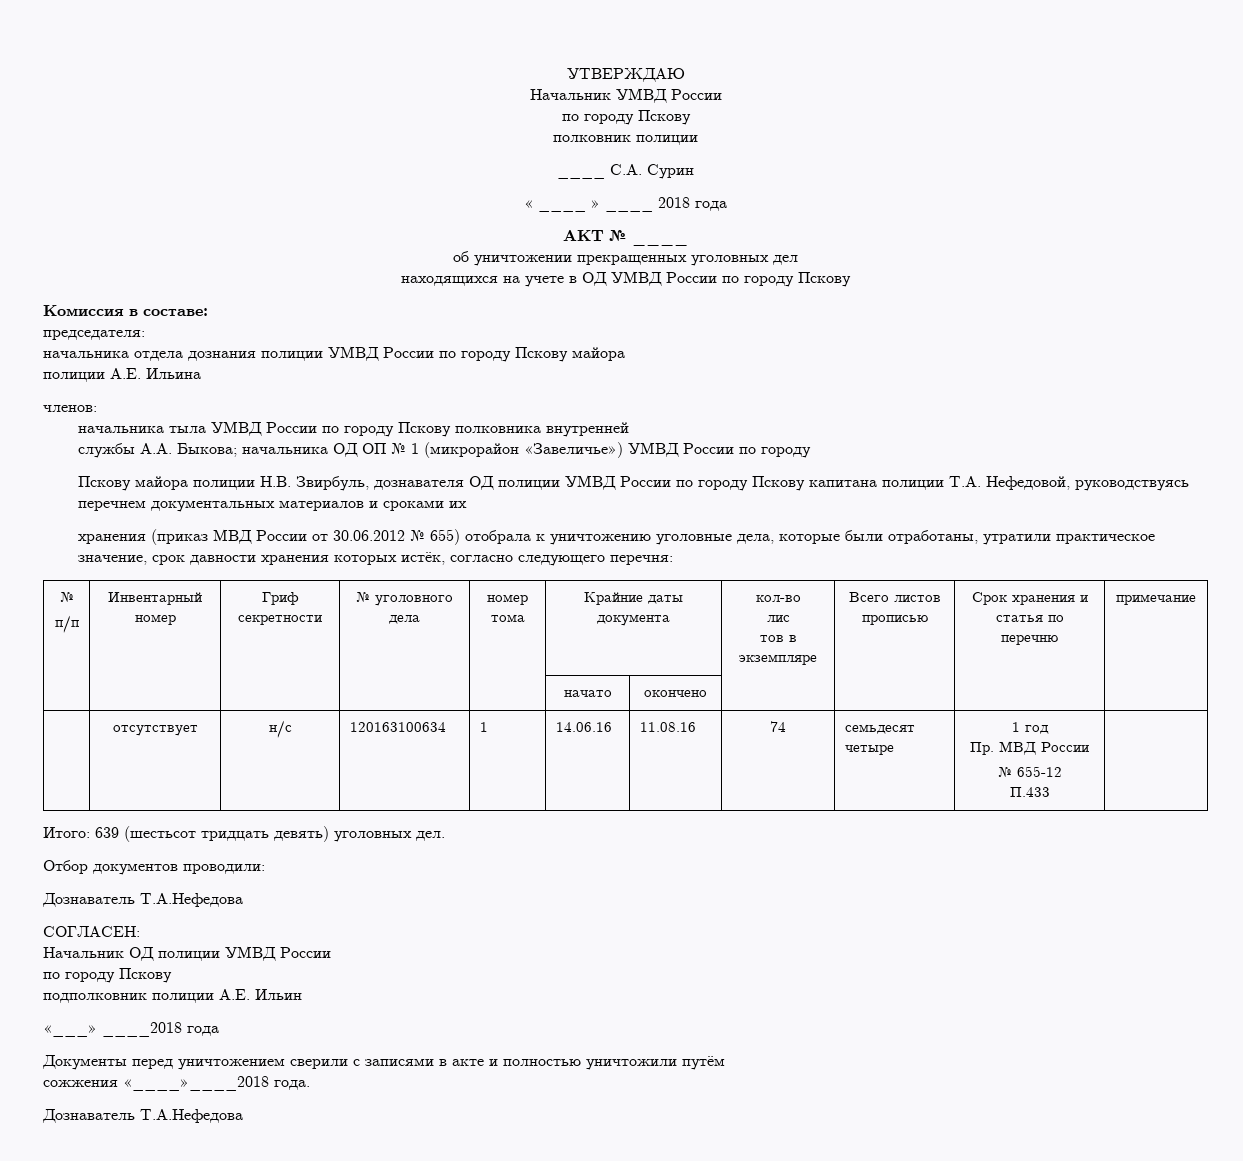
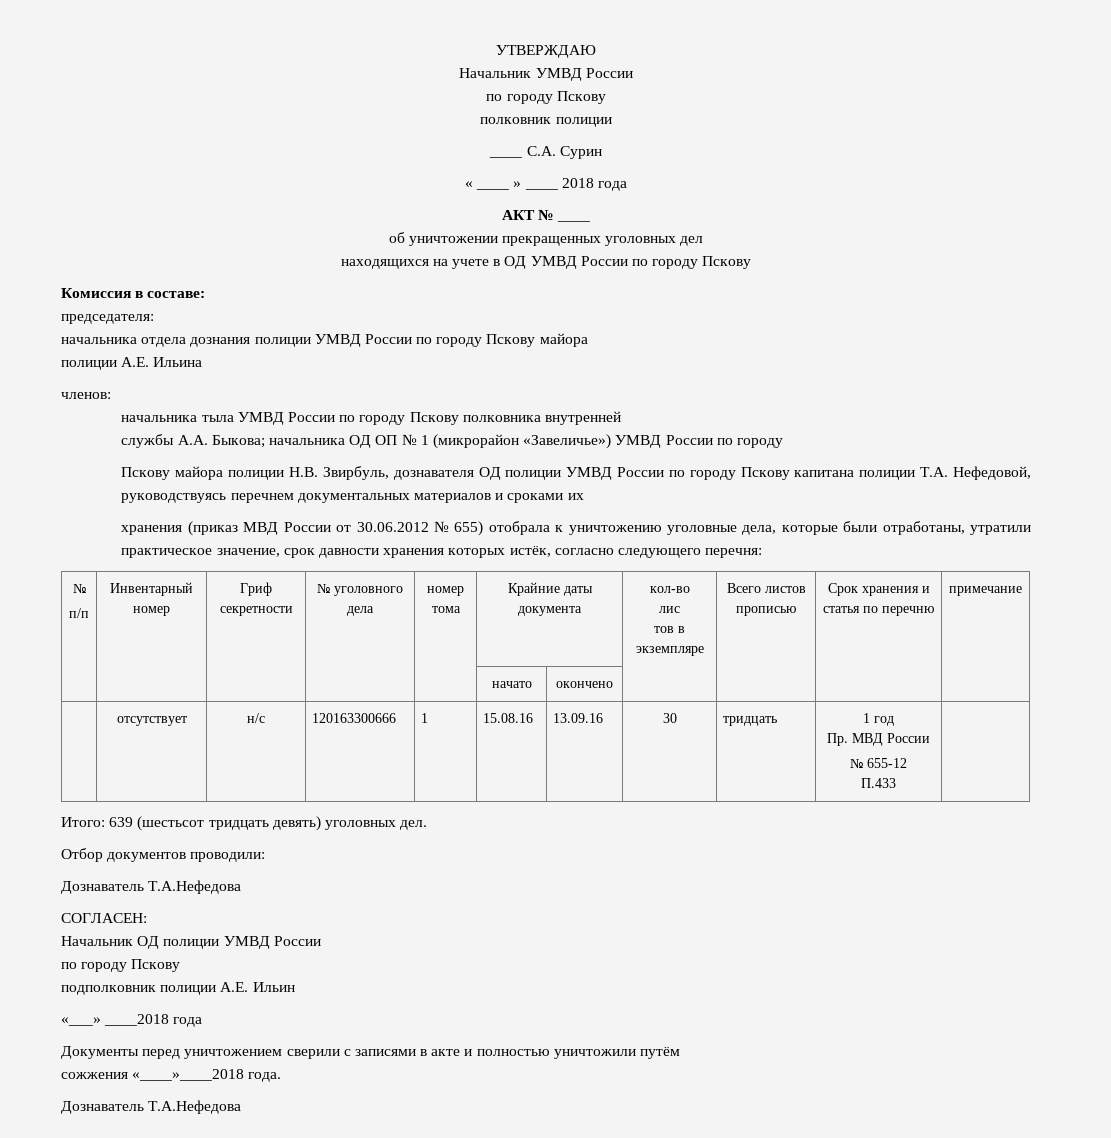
- | отсутствует | н/с | 120163100634 | 1 | 14.06.16 | 11.08.16 | 74 | семьдесят четыре | 1 год
+ | отсутствует | н/с | 120163300666 | 1 | 15.08.16 | 13.09.16 | 30 | тридцать | 1 год

